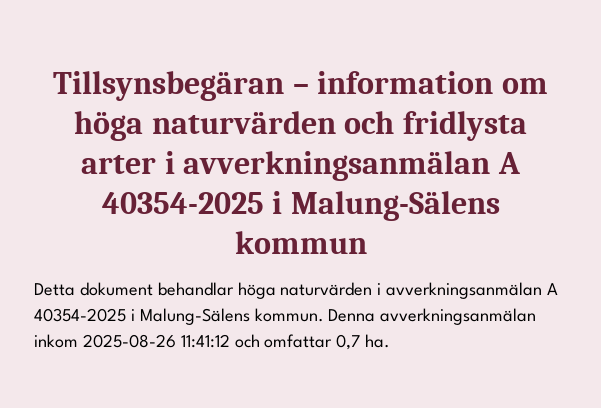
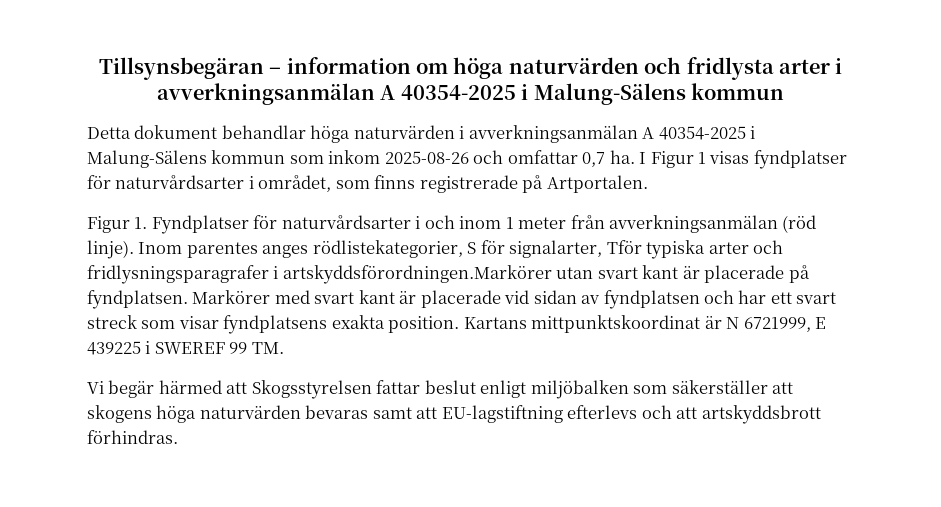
- Detta dokument behandlar höga naturvärden i avverkningsanmälan A 40354-2025 i Malung-Sälens kommun. Denna avverkningsanmälan inkom 2025-08-26 11:41:12 och omfattar 0,7 ha.
+ Detta dokument behandlar höga naturvärden i avverkningsanmälan A 40354-2025 i Malung-Sälens kommun som inkom 2025-08-26 och omfattar 0,7 ha.
+ I Figur 1 visas fyndplatser för naturvårdsarter i området, som finns registrerade på Artportalen.
+ Figur 1. Fyndplatser för naturvårdsarter i och inom 1 meter från avverkningsanmälan (röd linje). Inom parentes anges rödlistekategorier, S för signalarter, Tför typiska arter och fridlysningsparagrafer i artskyddsförordningen.Markörer utan svart kant är placerade på fyndplatsen. Markörer med svart kant är placerade vid sidan av fyndplatsen och har ett svart streck som visar fyndplatsens exakta position. Kartans mittpunktskoordinat är N 6721999, E 439225 i SWEREF 99 TM.
+ Vi begär härmed att Skogsstyrelsen fattar beslut enligt miljöbalken som säkerställer att skogens höga naturvärden bevaras samt att EU-lagstiftning efterlevs och att artskyddsbrott förhindras.

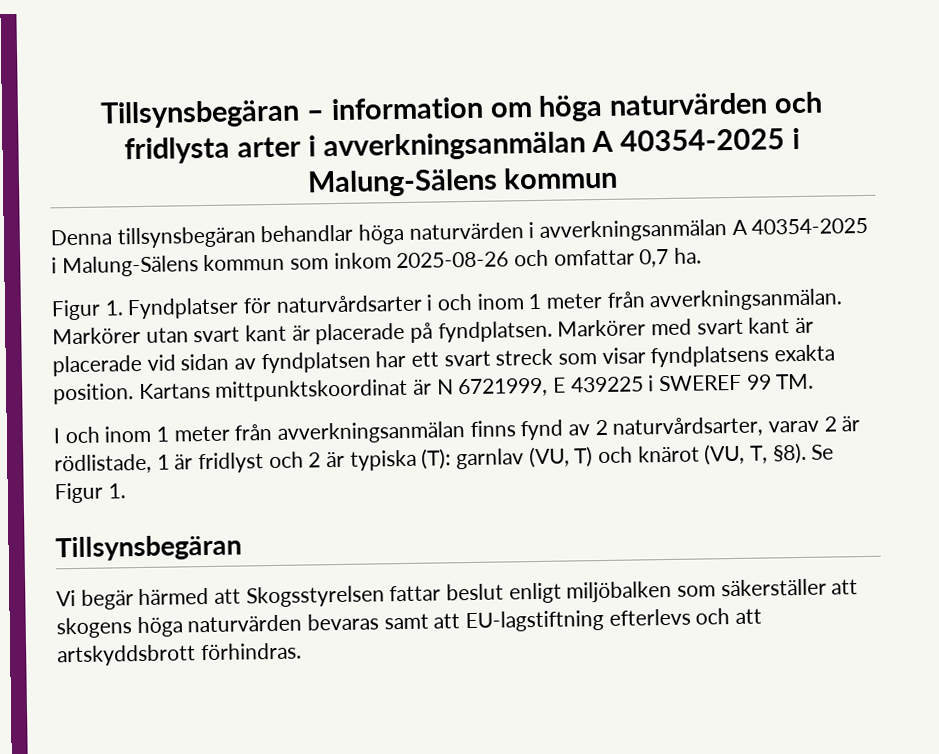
- Detta dokument behandlar höga naturvärden i avverkningsanmälan A 40354-2025 i Malung-Sälens kommun som inkom 2025-08-26 och omfattar 0,7 ha. I Figur 1 visas fyndplatser för naturvårdsarter i området, som finns registrerade på Artportalen.
+ Denna tillsynsbegäran behandlar höga naturvärden i avverkningsanmälan A 40354-2025 i Malung-Sälens kommun som inkom 2025-08-26 och omfattar 0,7 ha.
- Figur 1. Fyndplatser för naturvårdsarter i och inom 1 meter från avverkningsanmälan (röd linje). Inom parentes anges rödlistekategorier, S för signalarter, Tför typiska arter och fridlysningsparagrafer i artskyddsförordningen.Markörer utan svart kant är placerade på fyndplatsen.
+ Figur 1. Fyndplatser för naturvårdsarter i och inom 1 meter från avverkningsanmälan. Markörer utan svart kant är placerade på fyndplatsen.
- Markörer med svart kant är placerade vid sidan av fyndplatsen och har ett svart streck som visar fyndplatsens exakta position.
+ Markörer med svart kant är placerade vid sidan av fyndplatsen har ett svart streck som visar fyndplatsens exakta position.
+ I och inom 1 meter från avverkningsanmälan finns fynd av 2 naturvårdsarter, varav 2 är rödlistade, 1 är fridlyst och 2 är typiska (T): garnlav (VU, T) och knärot (VU, T, §8). Se Figur 1.
+ Tillsynsbegäran

